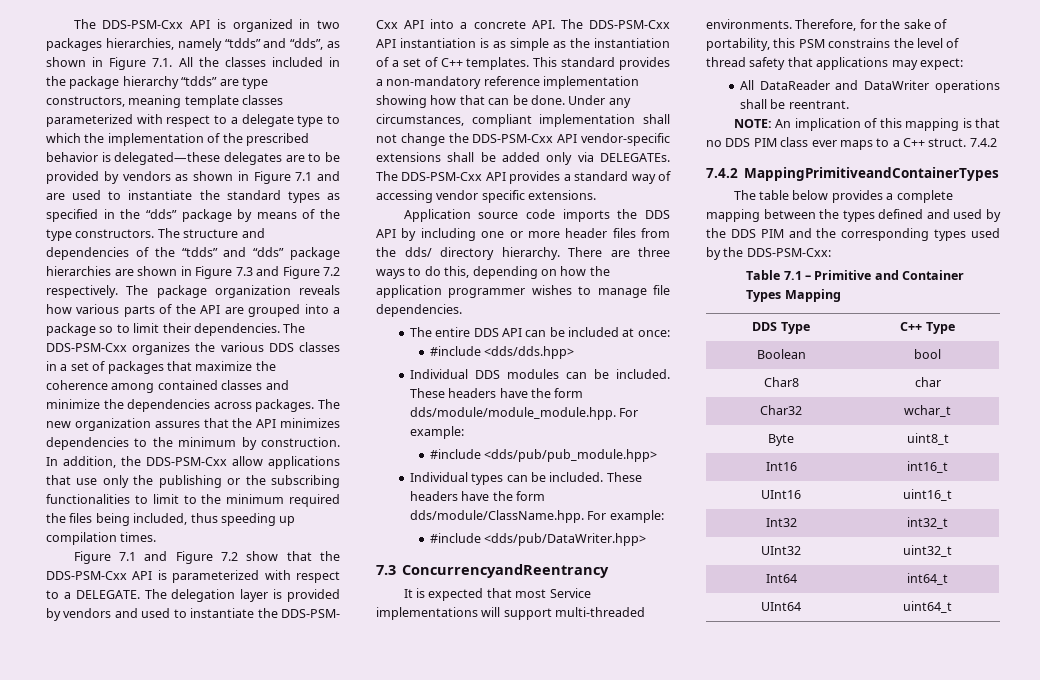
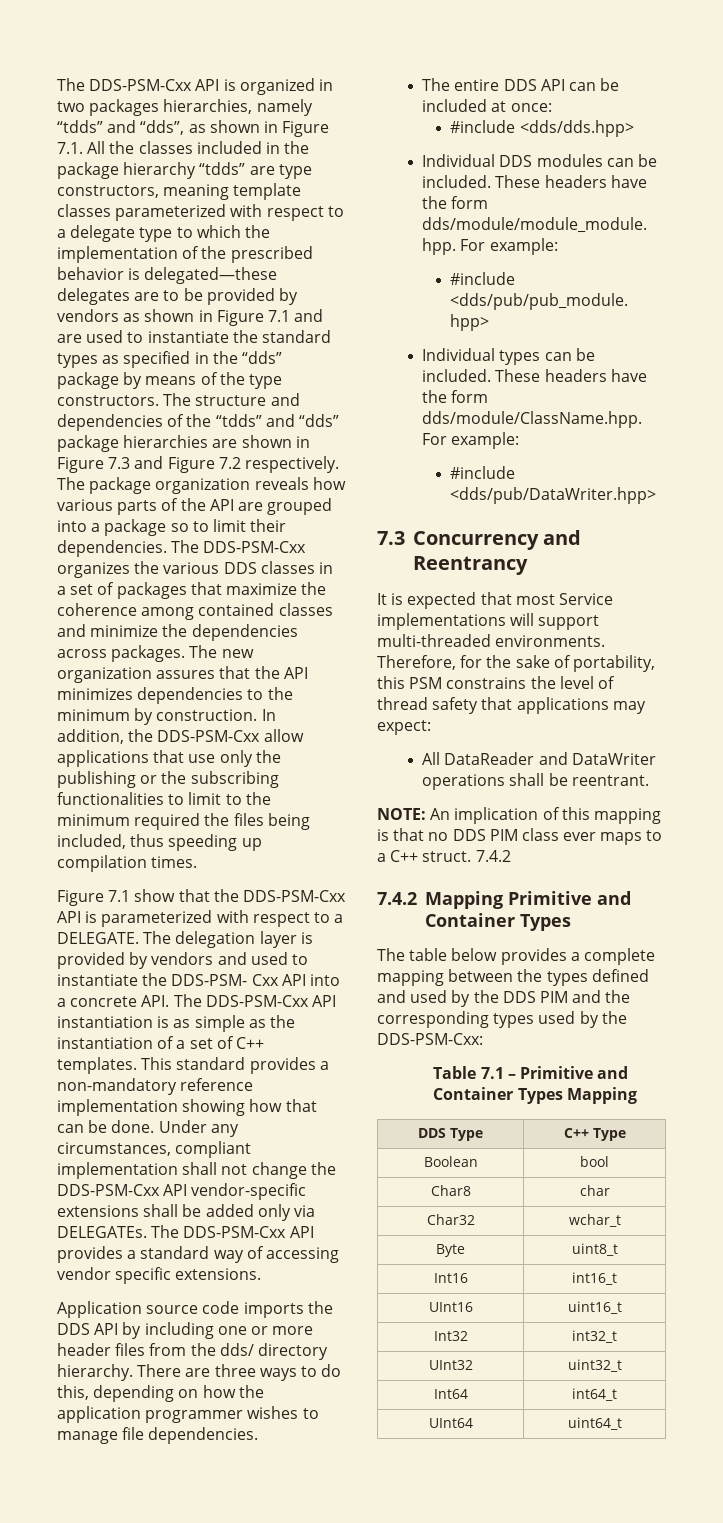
- Figure 7.1 and Figure 7.2 show that the DDS-PSM-Cxx API is parameterized with respect to a DELEGATE.
+ Figure 7.1 show that the DDS-PSM-Cxx API is parameterized with respect to a DELEGATE.
- 7.3 ConcurrencyandReentrancy
+ 7.3 Concurrency and Reentrancy
- 7.4.2 MappingPrimitiveandContainerTypes
+ 7.4.2 Mapping Primitive and Container Types

